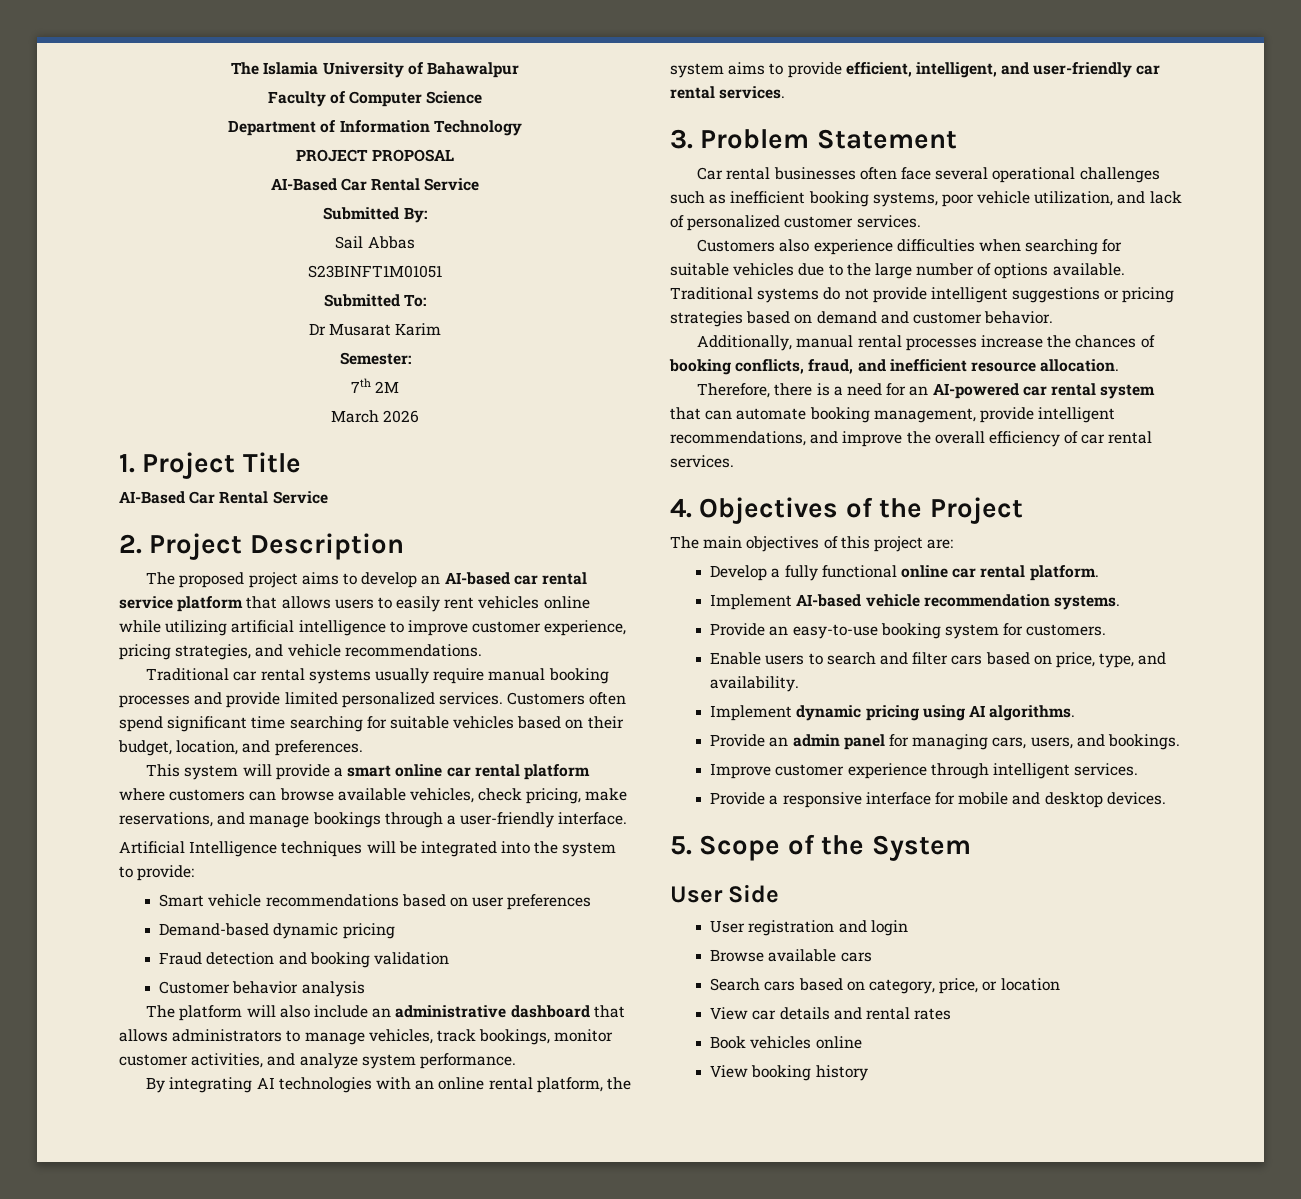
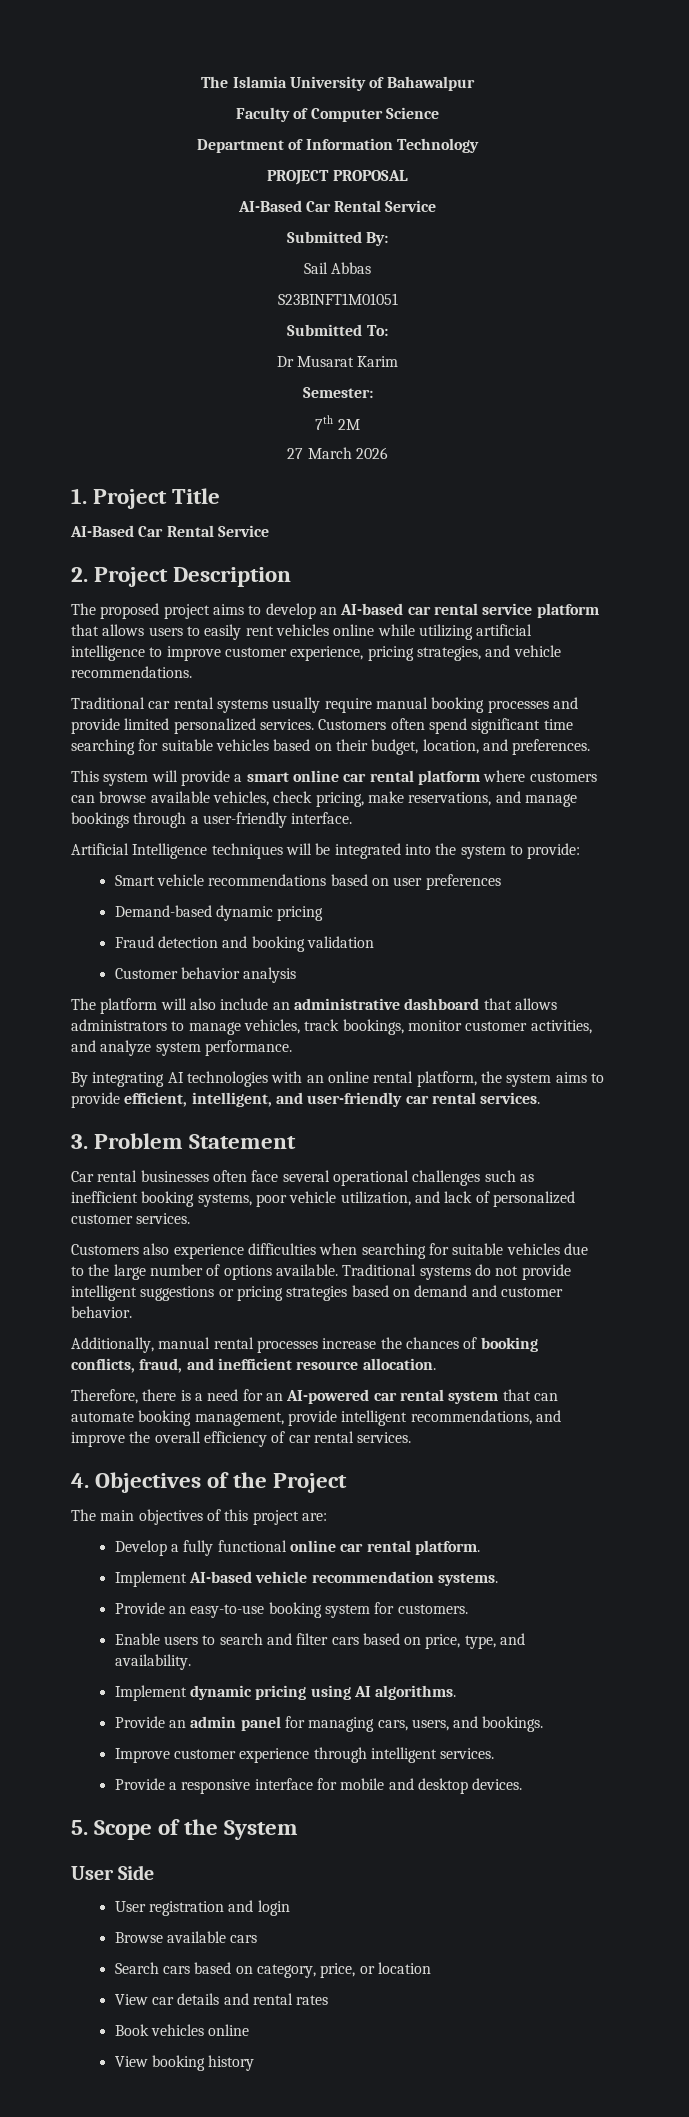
- March 2026
+ 27 March 2026

